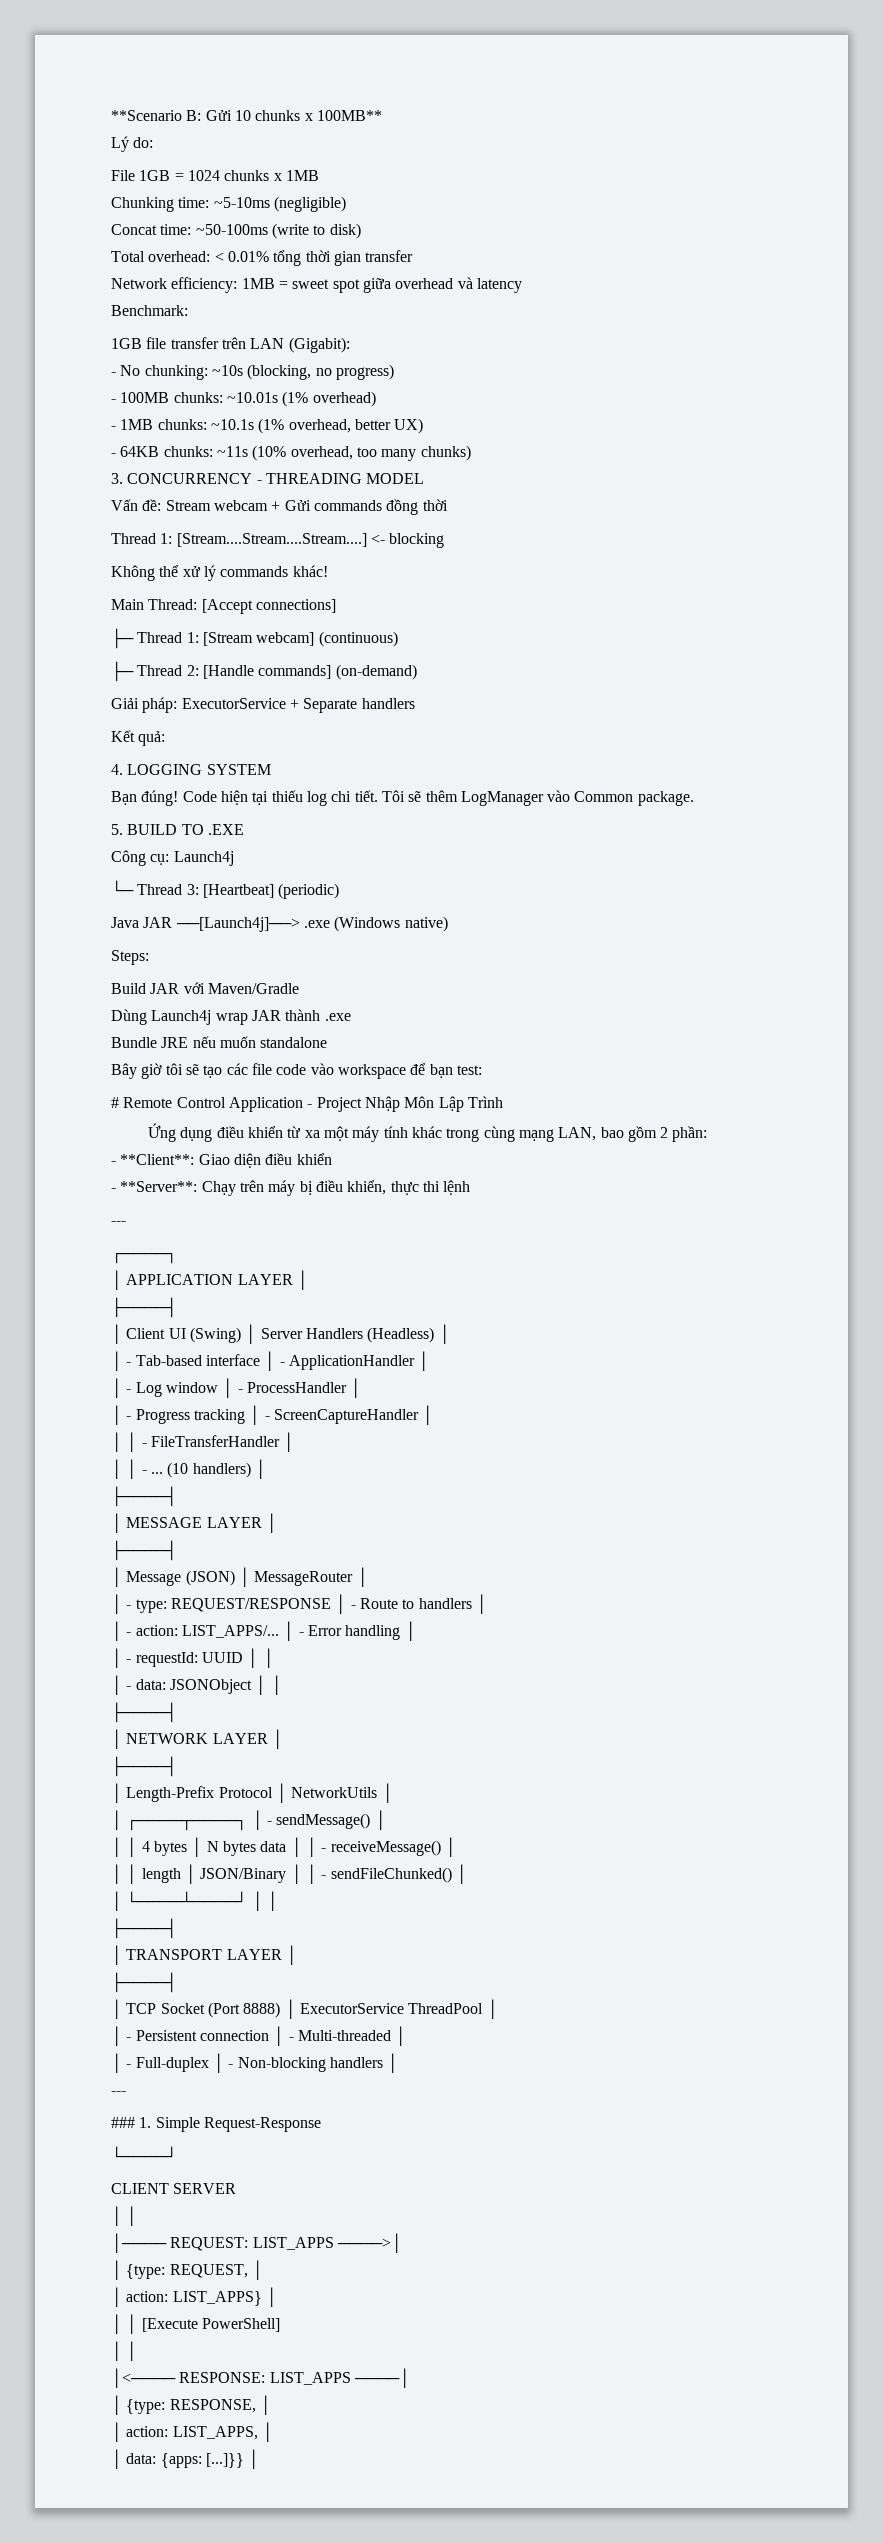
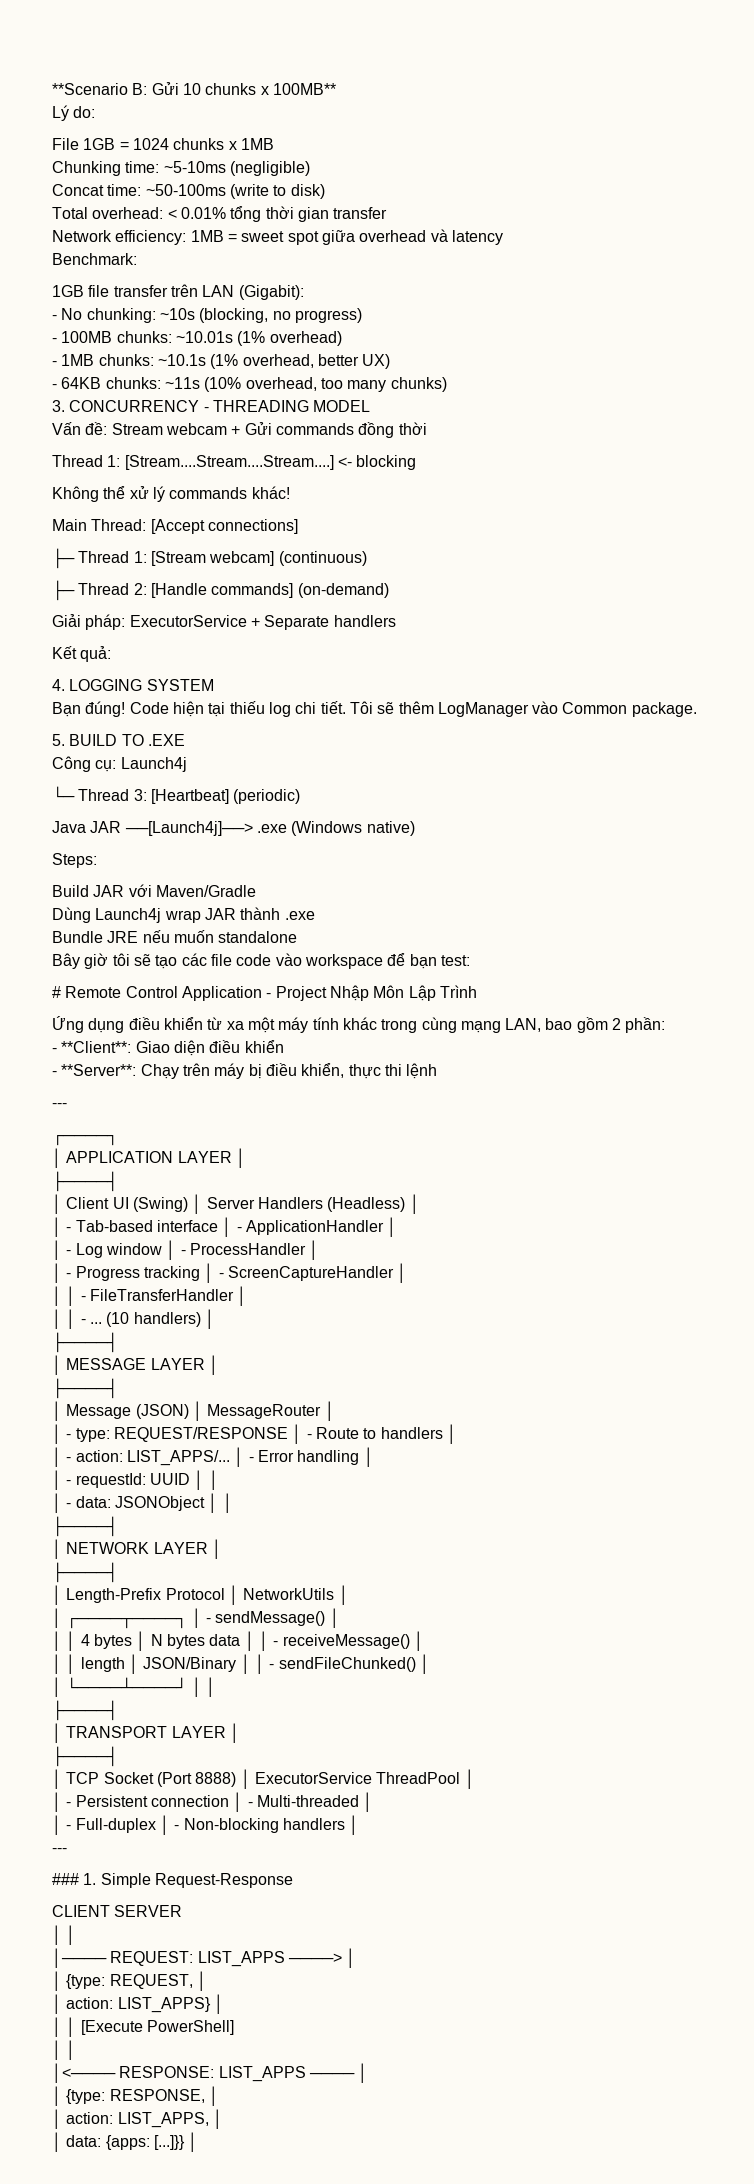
- └────┘
- │──── REQUEST: LIST_APPS ────>│
+ │──── REQUEST: LIST_APPS ────> │
- │<──── RESPONSE: LIST_APPS ────│
+ │<──── RESPONSE: LIST_APPS ──── │

